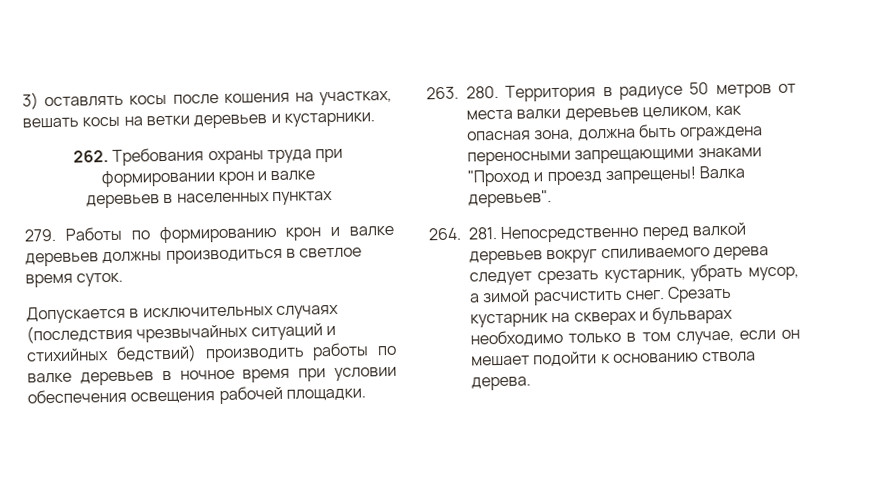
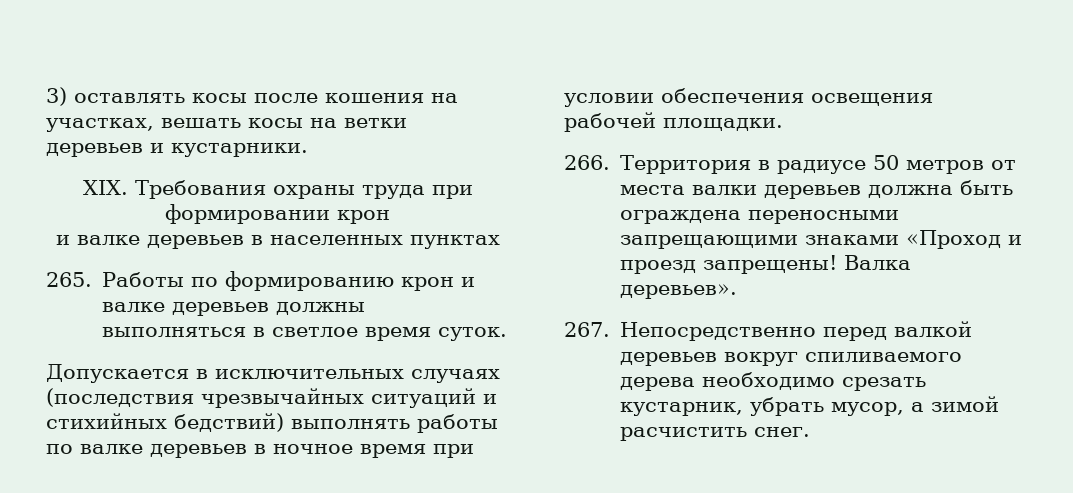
- 262. Требования охраны труда при формировании крон и валке
- деревьев в населенных пунктах
+ XIX. Требования охраны труда при формировании крон
+ и валке деревьев в населенных пунктах
- 279. Работы по формированию крон и валке деревьев должны производиться в светлое время суток.
+ 265. Работы по формированию крон и валке деревьев должны выполняться в светлое время суток.
- Допускается в исключительных случаях (последствия чрезвычайных ситуаций и стихийных бедствий) производить работы по валке деревьев в ночное время при условии обеспечения освещения рабочей площадки.
+ Допускается в исключительных случаях (последствия чрезвычайных ситуаций и стихийных бедствий) выполнять работы по валке деревьев в ночное время при условии обеспечения освещения рабочей площадки.
- 263. 280. Территория в радиусе 50 метров от места валки деревьев целиком, как опасная зона, должна быть ограждена переносными запрещающими знаками "Проход и проезд запрещены!
+ 266. Территория в радиусе 50 метров от места валки деревьев должна быть ограждена переносными запрещающими знаками «Проход и проезд запрещены!
- Валка деревьев".
- 264. 281. Непосредственно перед валкой деревьев вокруг спиливаемого дерева следует срезать кустарник, убрать мусор, а зимой расчистить снег. Срезать кустарник на скверах и бульварах необходимо только в том случае, если он мешает подойти к основанию ствола дерева.
+ Валка деревьев».
+ 267. Непосредственно перед валкой деревьев вокруг спиливаемого дерева необходимо срезать кустарник, убрать мусор, а зимой расчистить снег.

